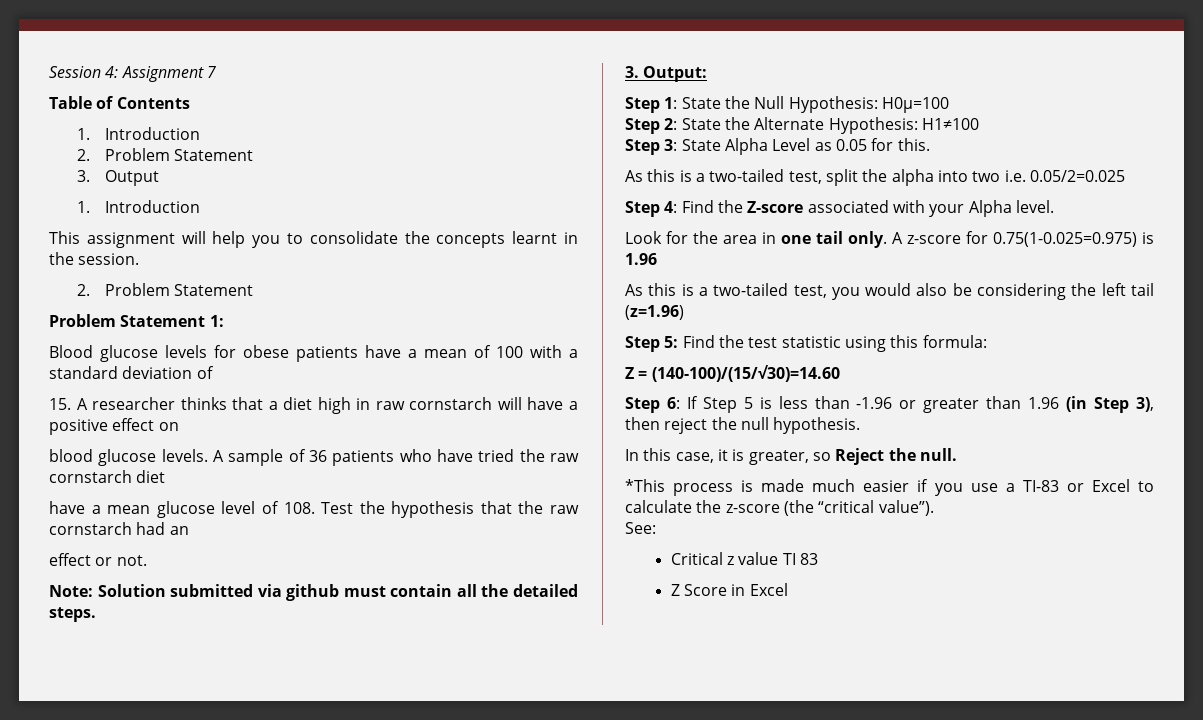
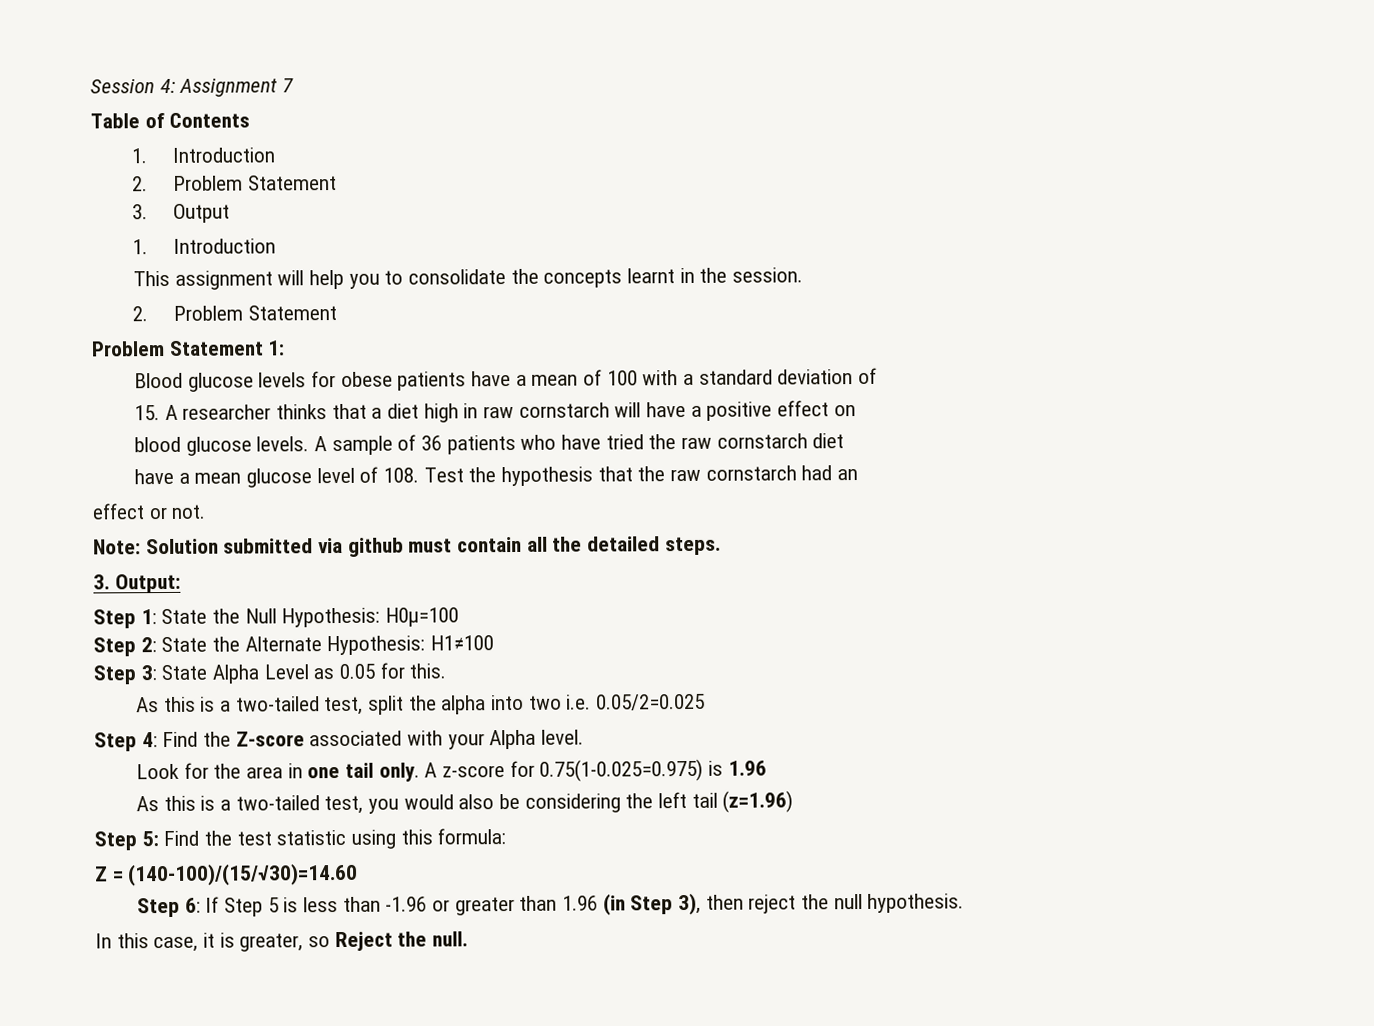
- *This process is made much easier if you use a TI-83 or Excel to calculate the z-score (the “critical value”).
- See:
- Critical z value TI 83
- Z Score in Excel

